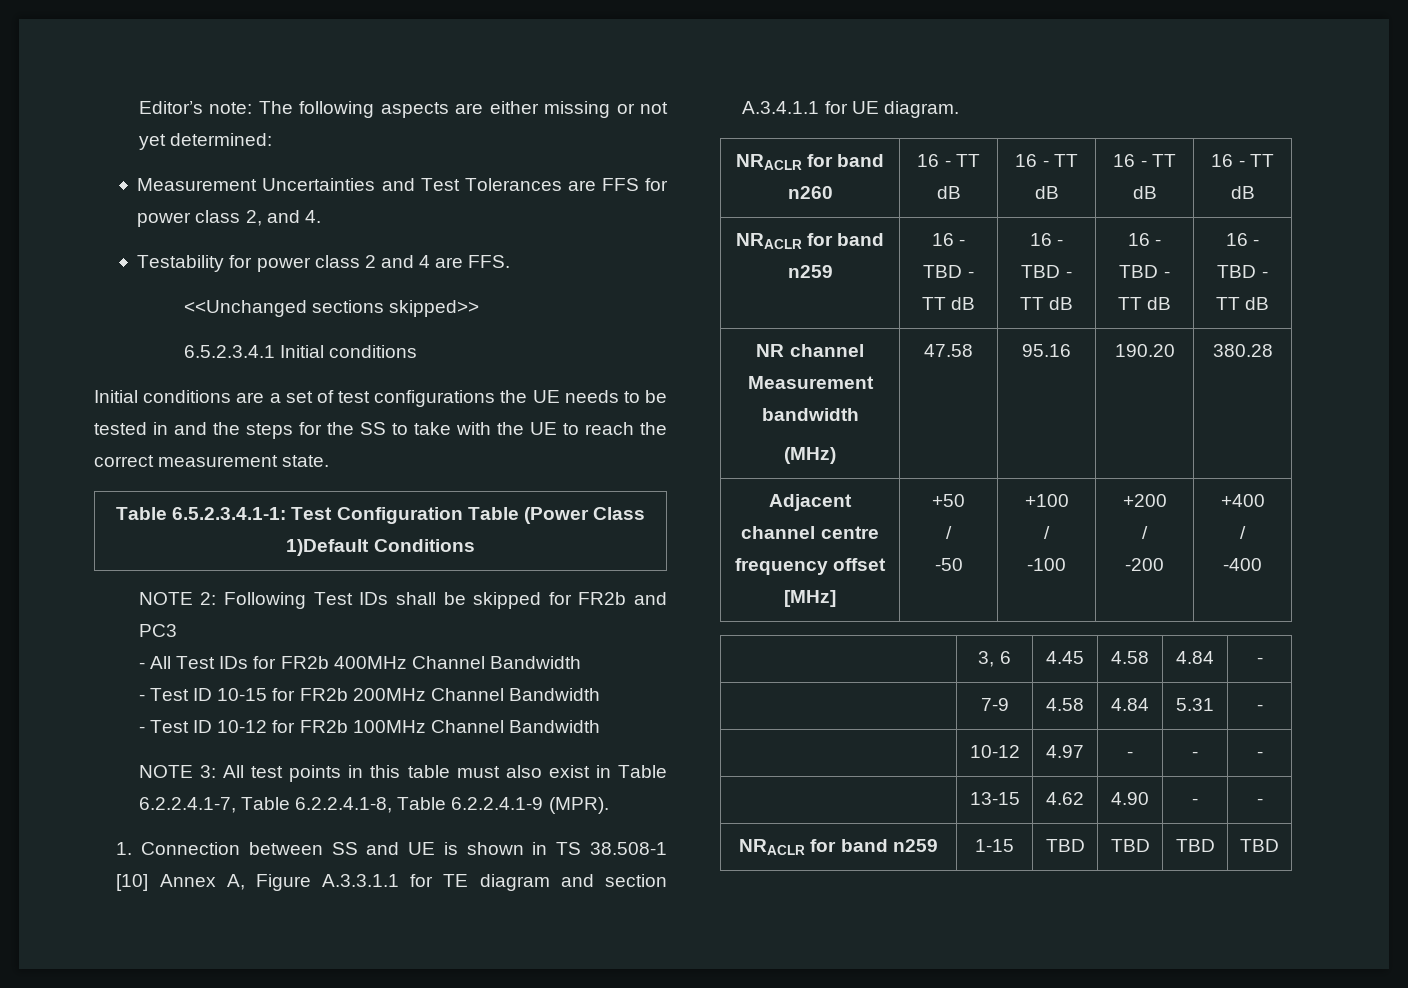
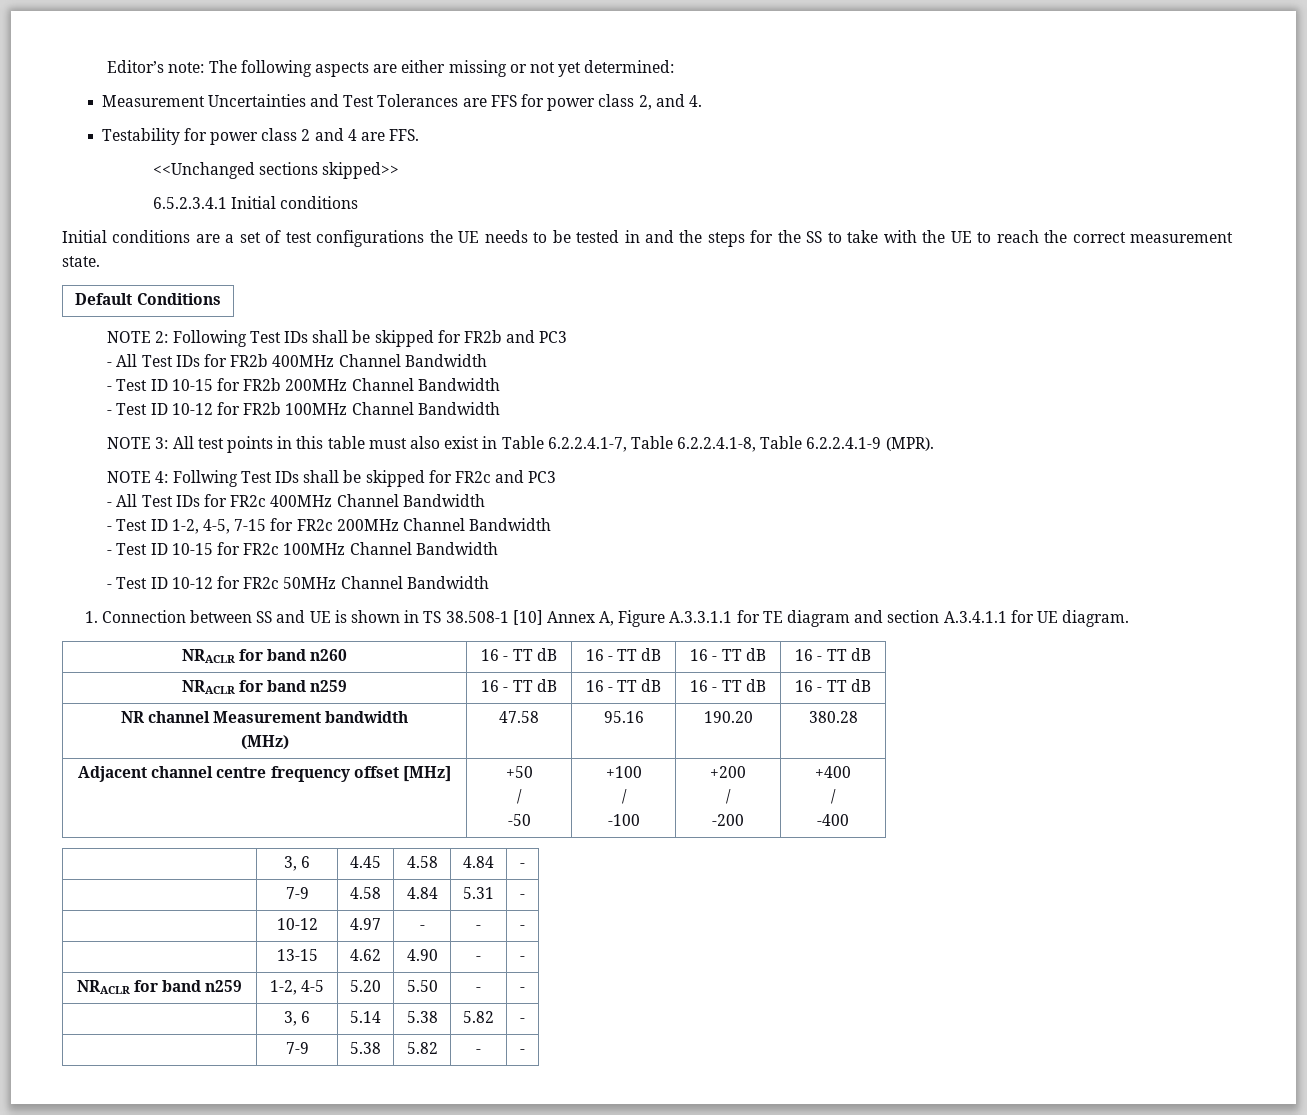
- Table 6.5.2.3.4.1-1: Test Configuration Table (Power Class 1)Default Conditions
+ Default Conditions
+ NOTE 4: Follwing Test IDs shall be skipped for FR2c and PC3
+ - All Test IDs for FR2c 400MHz Channel Bandwidth
+ - Test ID 1-2, 4-5, 7-15 for FR2c 200MHz Channel Bandwidth
+ - Test ID 10-15 for FR2c 100MHz Channel Bandwidth
+ - Test ID 10-12 for FR2c 50MHz Channel Bandwidth
- NRACLR for band n259 | 16 - TBD - TT dB | 16 - TBD - TT dB | 16 - TBD - TT dB | 16 - TBD - TT dB
+ NRACLR for band n259 | 16 - TT dB | 16 - TT dB | 16 - TT dB | 16 - TT dB
- NRACLR for band n259 | 1-15 | TBD | TBD | TBD | TBD
+ NRACLR for band n259 | 1-2, 4-5 | 5.20 | 5.50 | - | -
+ | 3, 6 | 5.14 | 5.38 | 5.82 | -
+ | 7-9 | 5.38 | 5.82 | - | -

